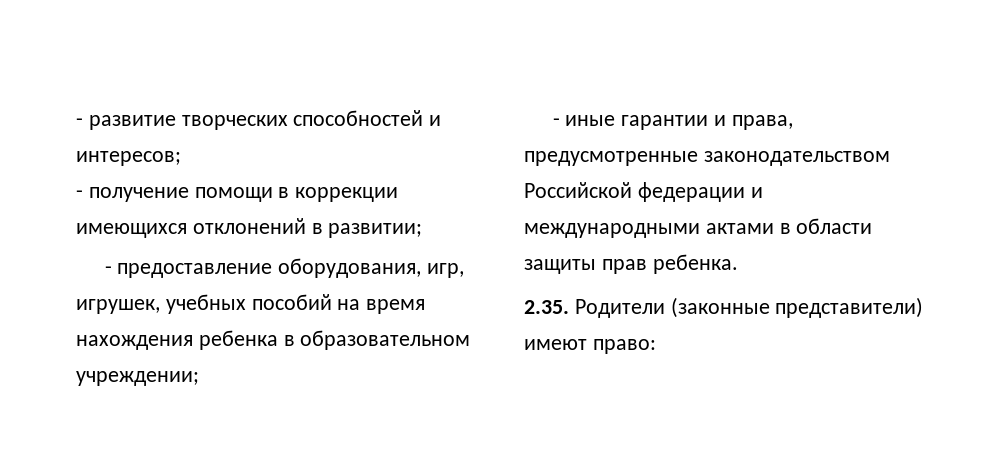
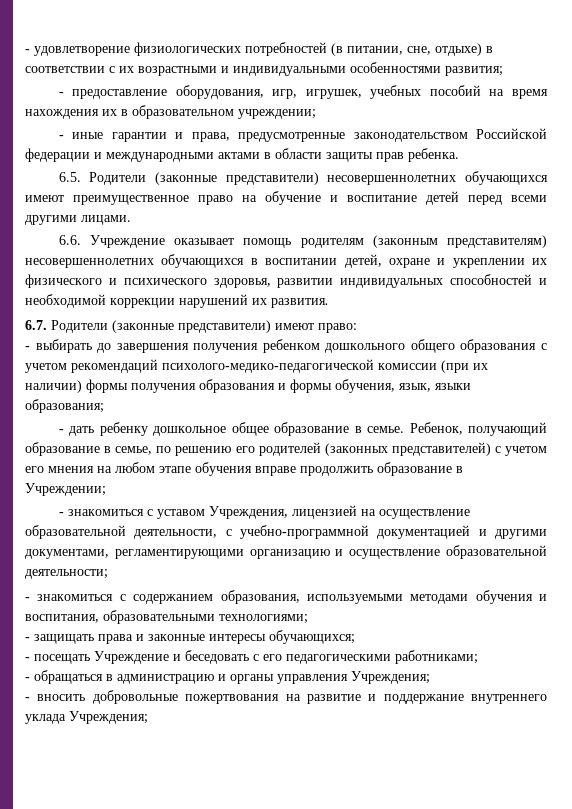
- - развитие творческих способностей и интересов;
- - получение помощи в коррекции имеющихся отклонений в развитии;
+ - удовлетворение физиологических потребностей (в питании, сне, отдыхе) в соответствии с их возрастными и индивидуальными особенностями развития;
- - предоставление оборудования, игр, игрушек, учебных пособий на время нахождения ребенка в образовательном учреждении;
+ - предоставление оборудования, игр, игрушек, учебных пособий на время нахождения их в образовательном учреждении;
- 2.35. Родители (законные представители) имеют право:
+ 6.5. Родители (законные представители) несовершеннолетних обучающихся имеют преимущественное право на обучение и воспитание детей перед всеми другими лицами.
+ 6.6. Учреждение оказывает помощь родителям (законным представителям) несовершеннолетних обучающихся в воспитании детей, охране и укреплении их физического и психического здоровья, развитии индивидуальных способностей и необходимой коррекции нарушений их развития.
+ 6.7. Родители (законные представители) имеют право:
+ - выбирать до завершения получения ребенком дошкольного общего образования с учетом рекомендаций психолого-медико-педагогической комиссии (при их наличии) формы получения образования и формы обучения, язык, языки образования;
+ - дать ребенку дошкольное общее образование в семье. Ребенок, получающий образование в семье, по решению его родителей (законных представителей) с учетом его мнения на любом этапе обучения вправе продолжить образование в Учреждении;
+ - знакомиться с уставом Учреждения, лицензией на осуществление образовательной деятельности, с учебно-программной документацией и другими документами, регламентирующими организацию и осуществление образовательной деятельности;
+ - знакомиться с содержанием образования, используемыми методами обучения и воспитания, образовательными технологиями;
+ - защищать права и законные интересы обучающихся;
+ - посещать Учреждение и беседовать с его педагогическими работниками;
+ - обращаться в администрацию и органы управления Учреждения;
+ - вносить добровольные пожертвования на развитие и поддержание внутреннего уклада Учреждения;

